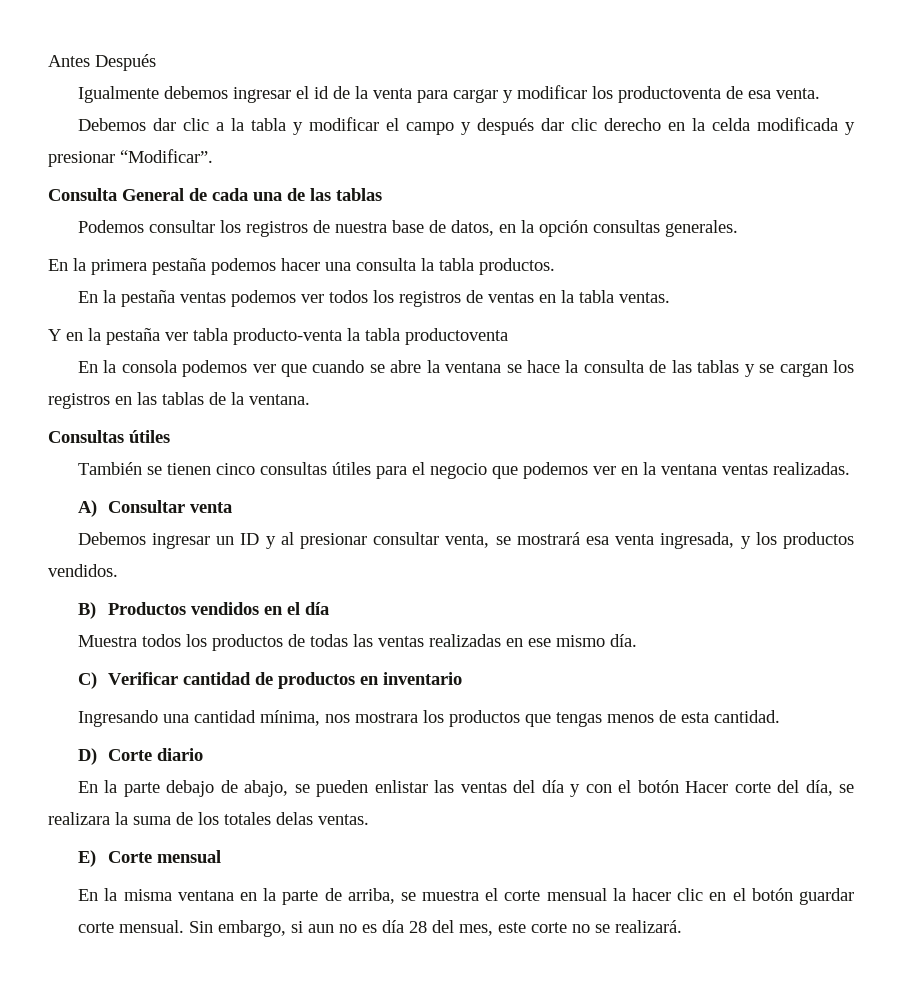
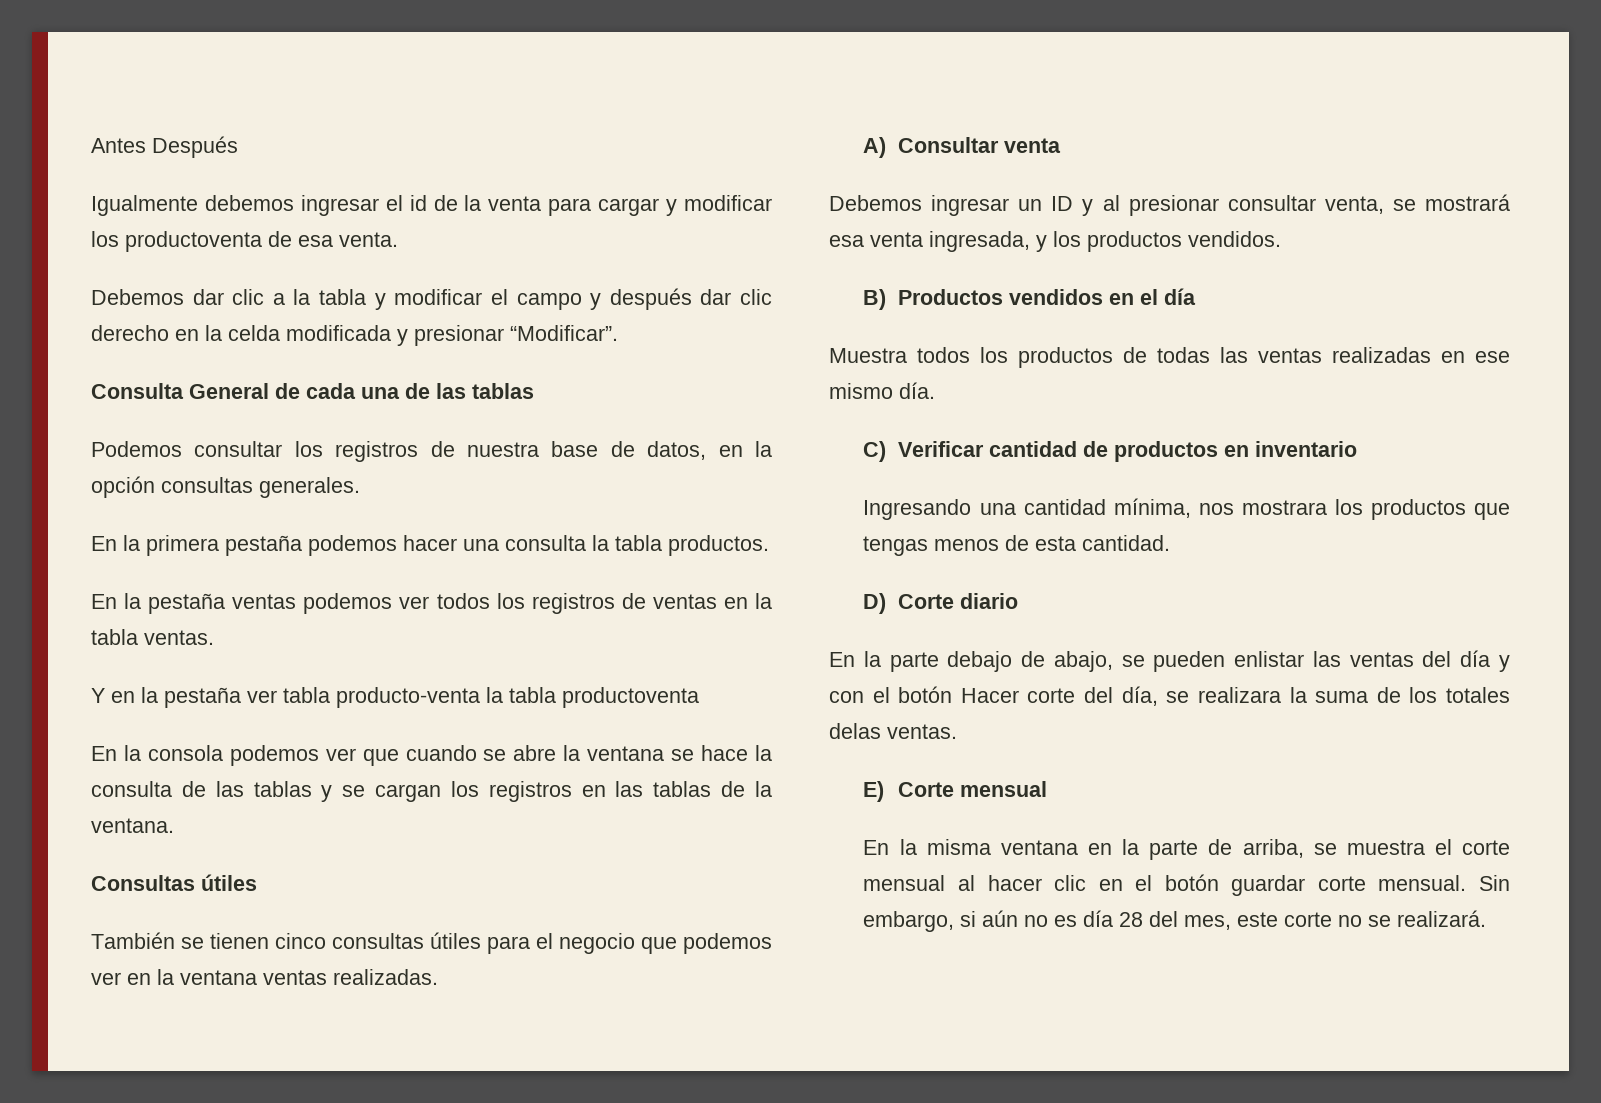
- En la misma ventana en la parte de arriba, se muestra el corte mensual la hacer clic en el botón guardar corte mensual.
+ En la misma ventana en la parte de arriba, se muestra el corte mensual al hacer clic en el botón guardar corte mensual.
- Sin embargo, si aun no es día 28 del mes, este corte no se realizará.
+ Sin embargo, si aún no es día 28 del mes, este corte no se realizará.

